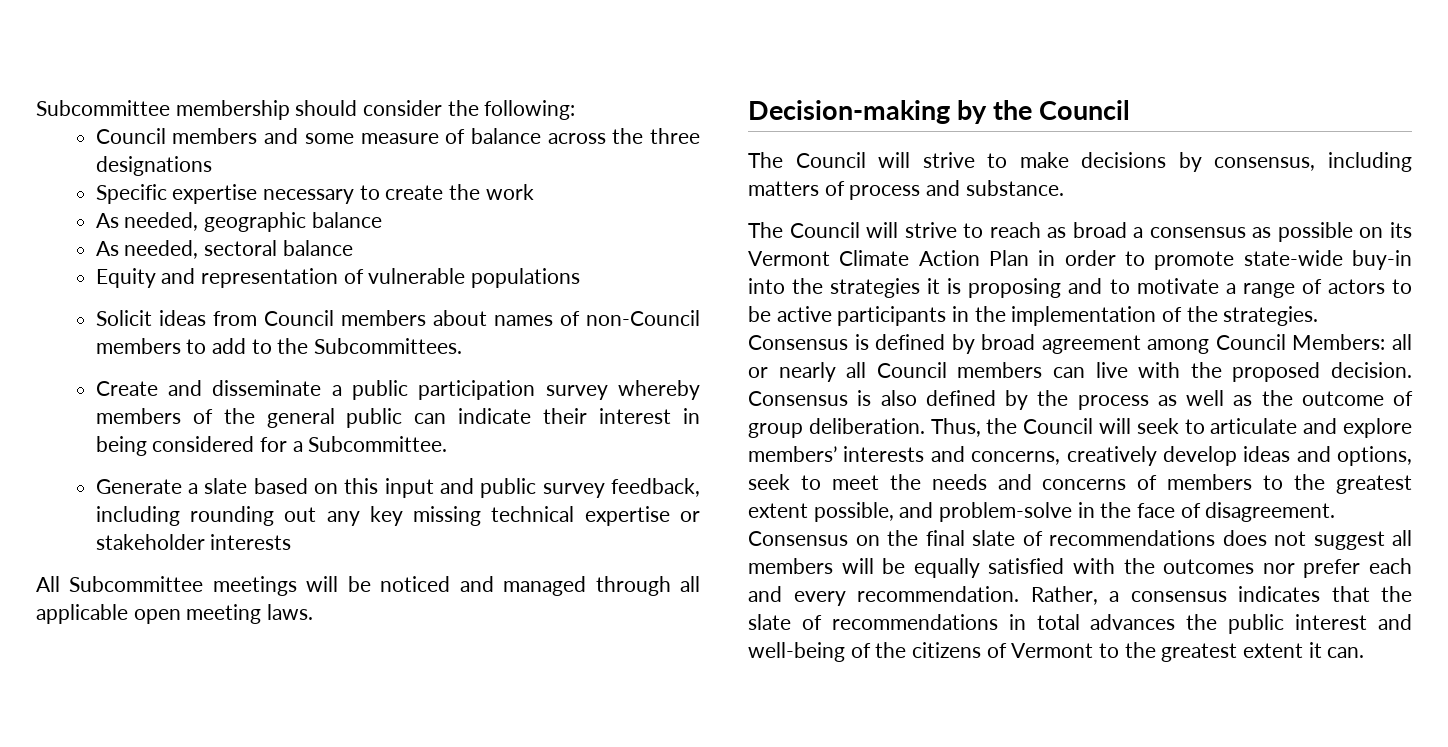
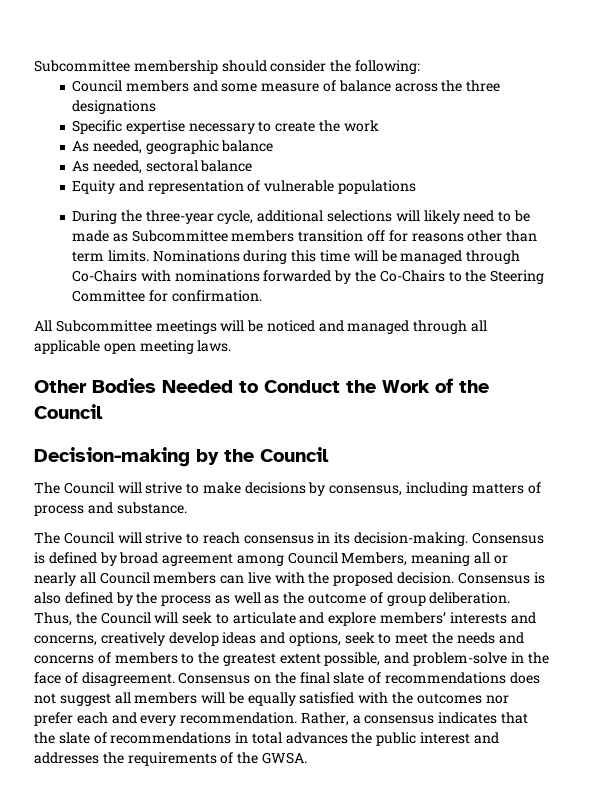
- Solicit ideas from Council members about names of non-Council members to add to the Subcommittees.
- Create and disseminate a public participation survey whereby members of the general public can indicate their interest in being considered for a Subcommittee.
- Generate a slate based on this input and public survey feedback, including rounding out any key missing technical expertise or stakeholder interests
+ During the three-year cycle, additional selections will likely need to be made as Subcommittee members transition off for reasons other than term limits. Nominations during this time will be managed through Co-Chairs with nominations forwarded by the Co-Chairs to the Steering Committee for confirmation.
+ Other Bodies Needed to Conduct the Work of the Council
- The Council will strive to reach as broad a consensus as possible on its Vermont Climate Action Plan in order to promote state-wide buy-in into the strategies it is proposing and to motivate a range of actors to be active participants in the implementation of the strategies.
+ The Council will strive to reach consensus in its decision-making.
- Consensus is defined by broad agreement among Council Members: all or nearly all Council members can live with the proposed decision.
+ Consensus is defined by broad agreement among Council Members, meaning all or nearly all Council members can live with the proposed decision.
- Rather, a consensus indicates that the slate of recommendations in total advances the public interest and well-being of the citizens of Vermont to the greatest extent it can.
+ Rather, a consensus indicates that the slate of recommendations in total advances the public interest and addresses the requirements of the GWSA.

